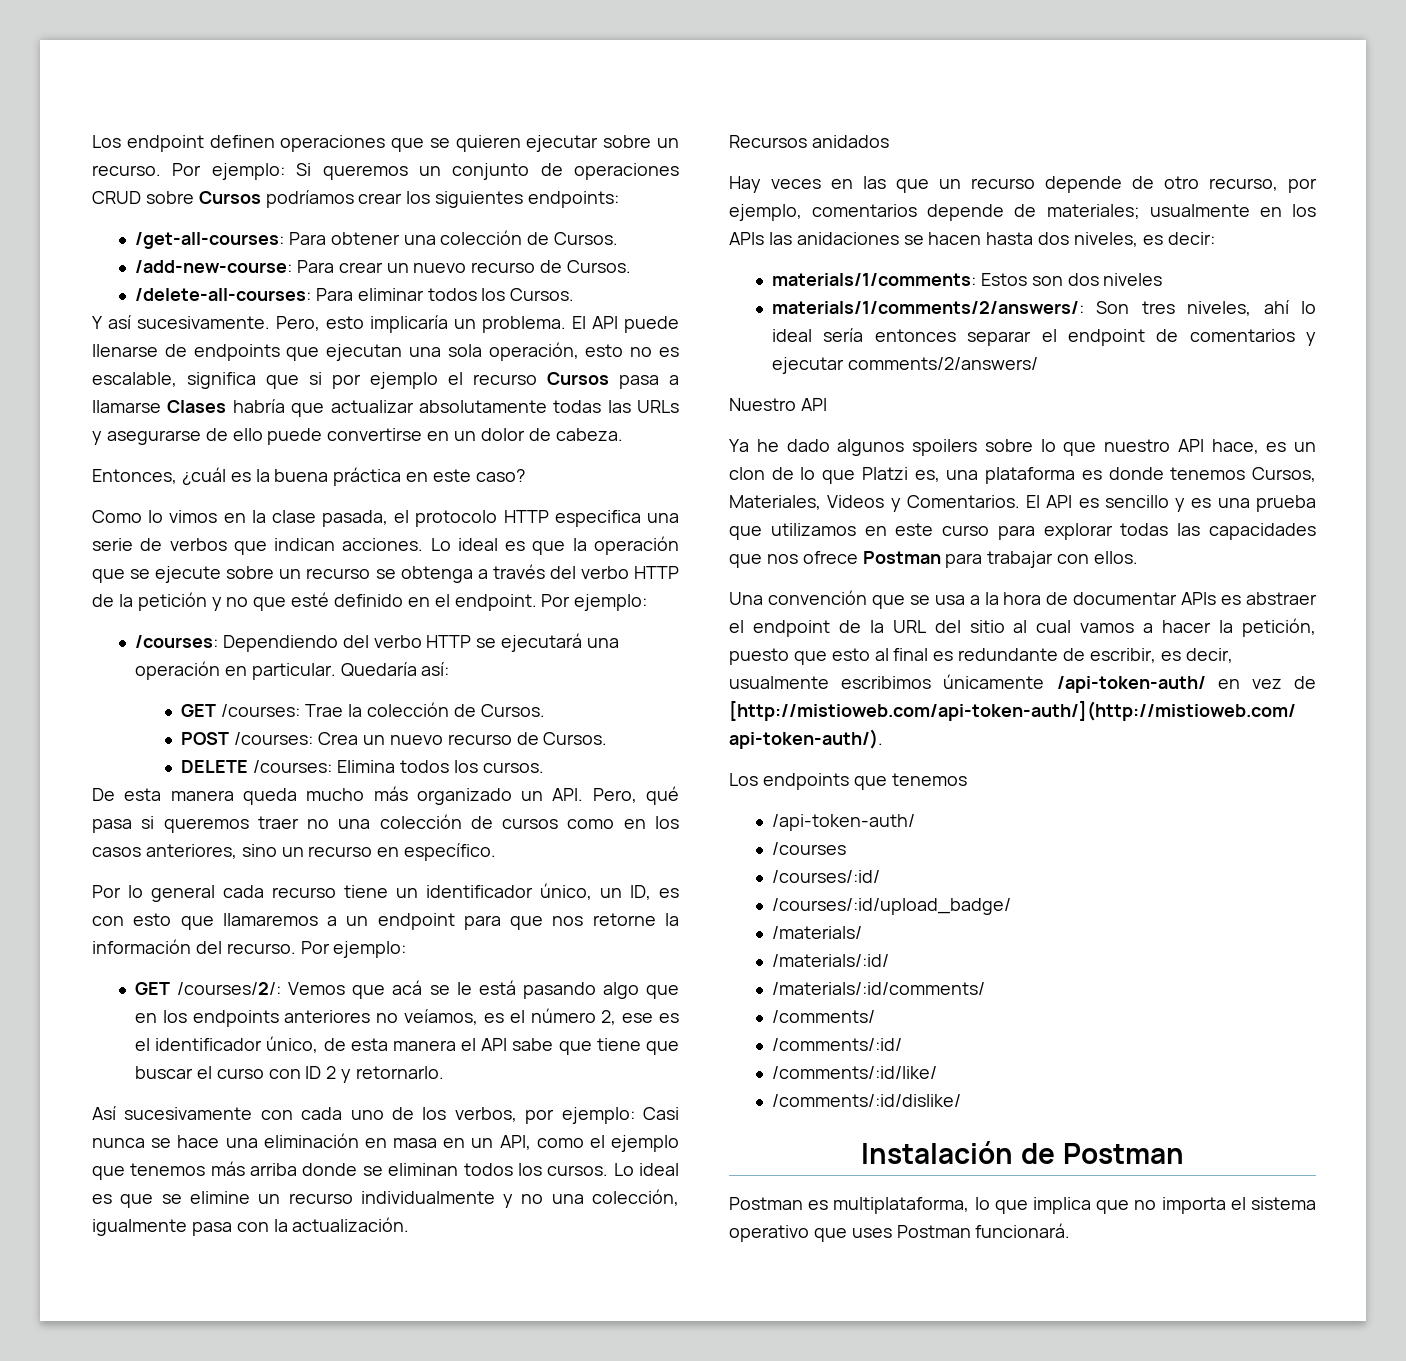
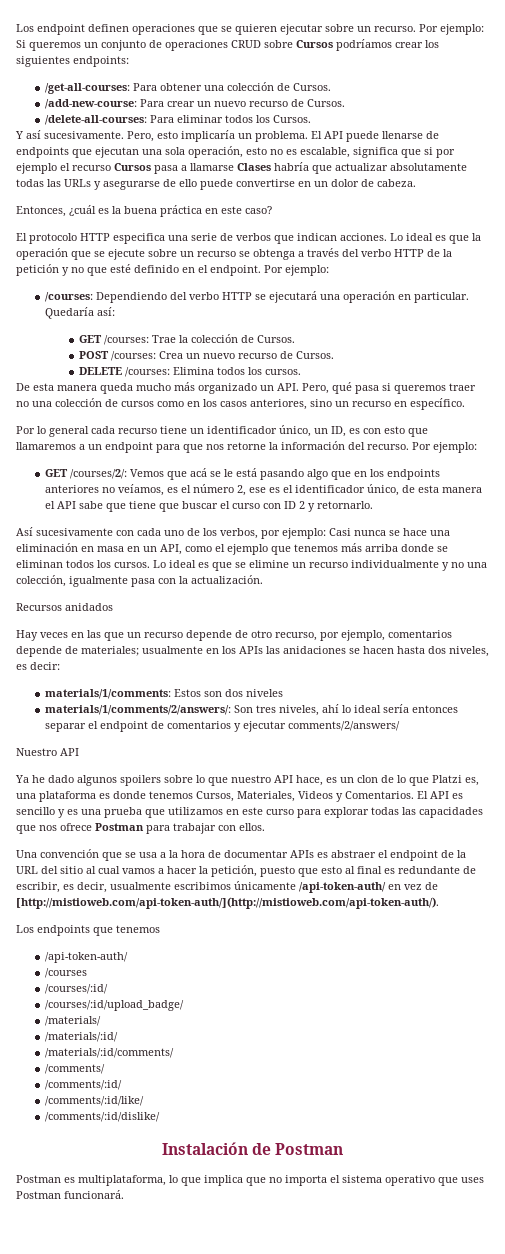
- Como lo vimos en la clase pasada, el protocolo HTTP especifica una serie de verbos que indican acciones.
+ El protocolo HTTP especifica una serie de verbos que indican acciones.

